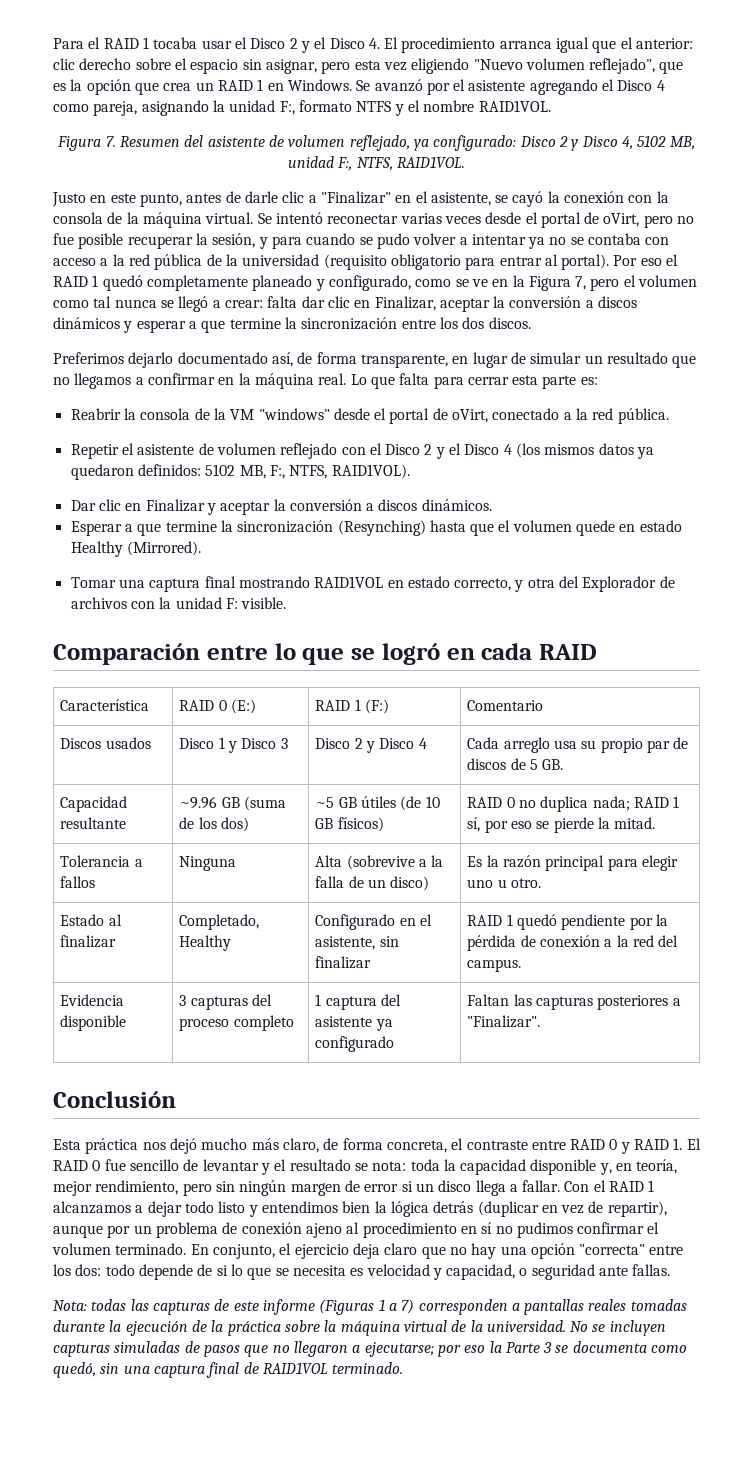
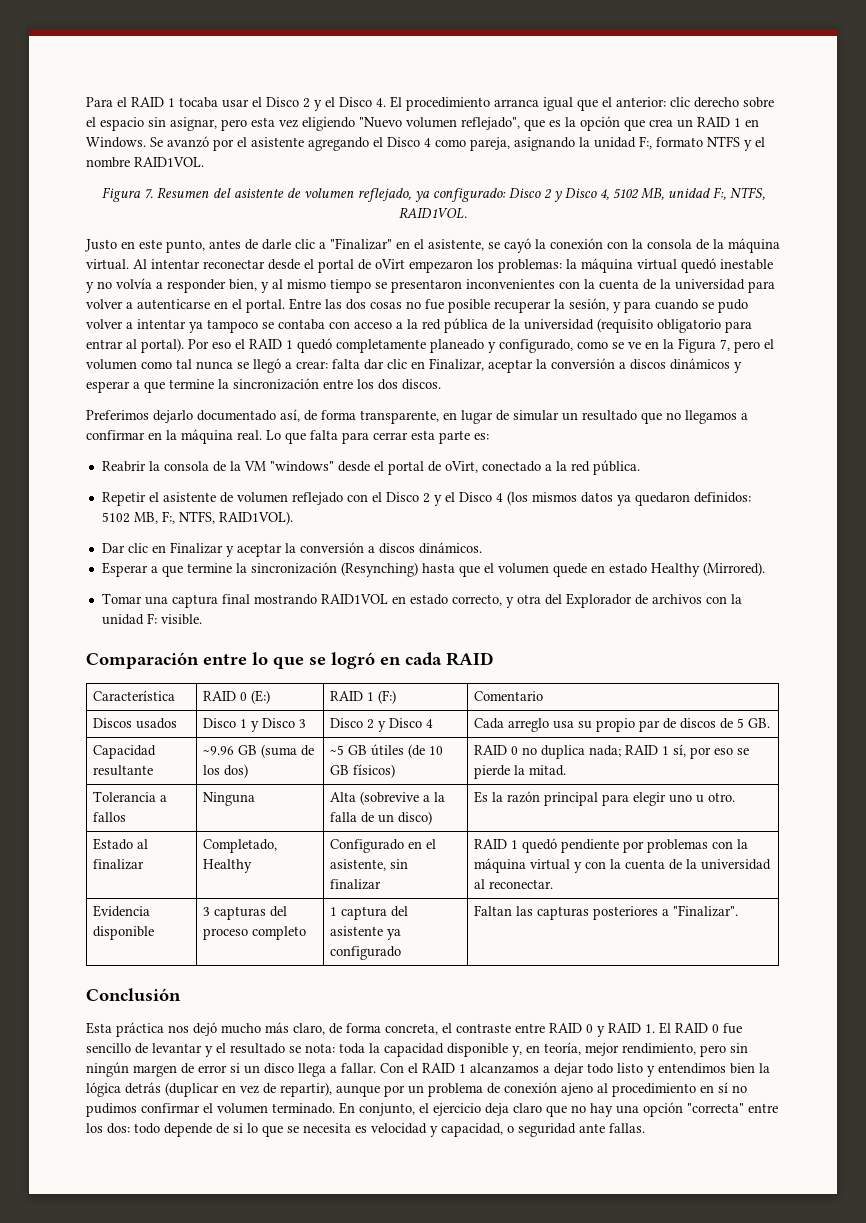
- Se intentó reconectar varias veces desde el portal de oVirt, pero no fue posible recuperar la sesión, y para cuando se pudo volver a intentar ya no se contaba con acceso a la red pública de la universidad (requisito obligatorio para entrar al portal).
+ Al intentar reconectar desde el portal de oVirt empezaron los problemas: la máquina virtual quedó inestable y no volvía a responder bien, y al mismo tiempo se presentaron inconvenientes con la cuenta de la universidad para volver a autenticarse en el portal. Entre las dos cosas no fue posible recuperar la sesión, y para cuando se pudo volver a intentar ya tampoco se contaba con acceso a la red pública de la universidad (requisito obligatorio para entrar al portal).
- Estado al finalizar | Completado, Healthy | Configurado en el asistente, sin finalizar | RAID 1 quedó pendiente por la pérdida de conexión a la red del campus.
+ Estado al finalizar | Completado, Healthy | Configurado en el asistente, sin finalizar | RAID 1 quedó pendiente por problemas con la máquina virtual y con la cuenta de la universidad al reconectar.
- Nota: todas las capturas de este informe (Figuras 1 a 7) corresponden a pantallas reales tomadas durante la ejecución de la práctica sobre la máquina virtual de la universidad. No se incluyen capturas simuladas de pasos que no llegaron a ejecutarse; por eso la Parte 3 se documenta como quedó, sin una captura final de RAID1VOL terminado.

